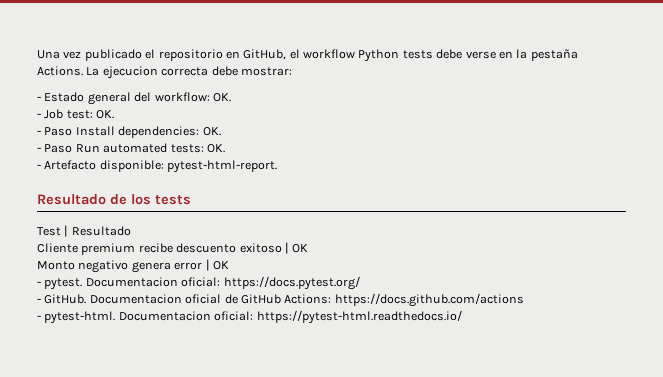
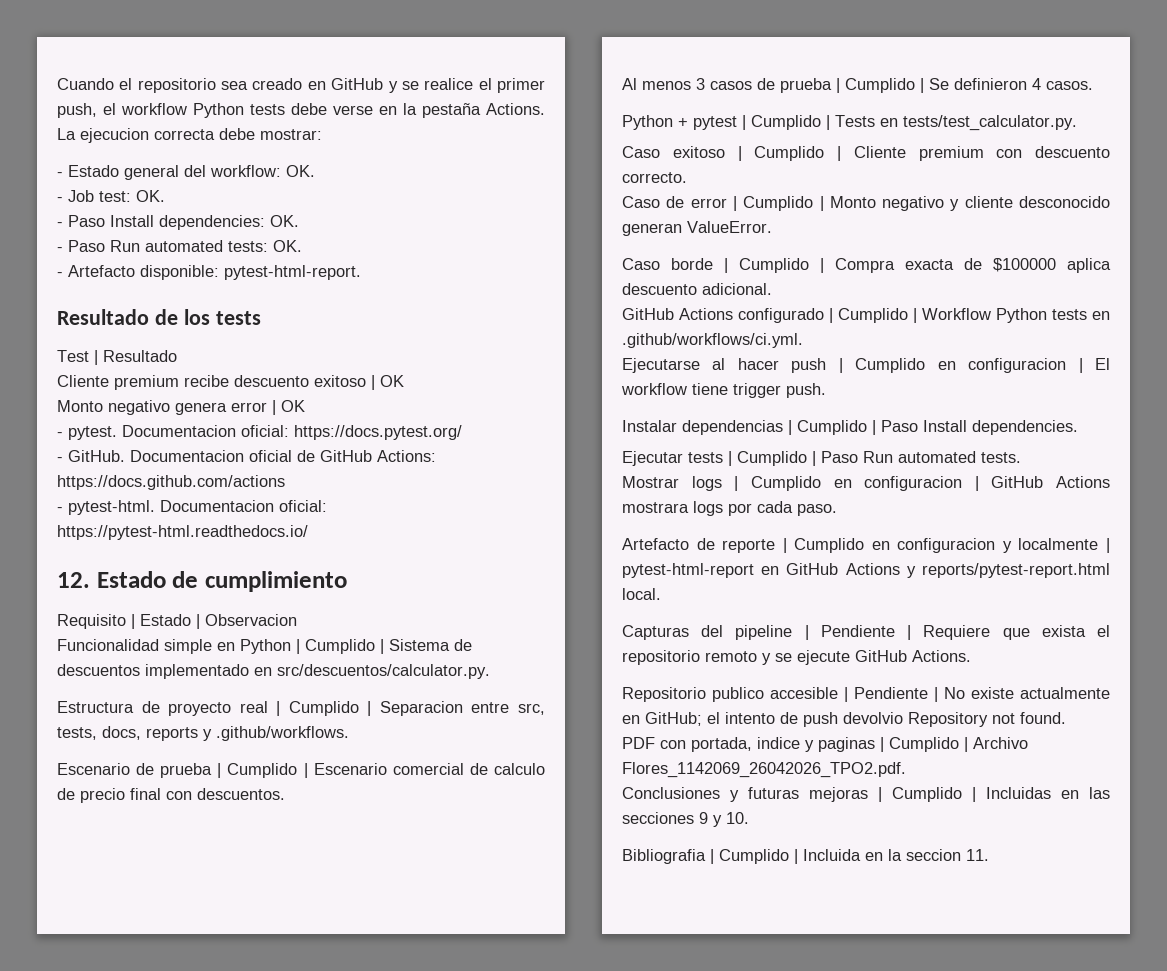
- Una vez publicado el repositorio en GitHub, el workflow Python tests debe verse en la pestaña Actions.
+ Cuando el repositorio sea creado en GitHub y se realice el primer push, el workflow Python tests debe verse en la pestaña Actions.
+ 12. Estado de cumplimiento
+ Requisito | Estado | Observacion
+ Funcionalidad simple en Python | Cumplido | Sistema de descuentos implementado en src/descuentos/calculator.py.
+ Estructura de proyecto real | Cumplido | Separacion entre src, tests, docs, reports y .github/workflows.
+ Escenario de prueba | Cumplido | Escenario comercial de calculo de precio final con descuentos.
+ Al menos 3 casos de prueba | Cumplido | Se definieron 4 casos.
+ Python + pytest | Cumplido | Tests en tests/test_calculator.py.
+ Caso exitoso | Cumplido | Cliente premium con descuento correcto.
+ Caso de error | Cumplido | Monto negativo y cliente desconocido generan ValueError.
+ Caso borde | Cumplido | Compra exacta de $100000 aplica descuento adicional.
+ GitHub Actions configurado | Cumplido | Workflow Python tests en .github/workflows/ci.yml.
+ Ejecutarse al hacer push | Cumplido en configuracion | El workflow tiene trigger push.
+ Instalar dependencias | Cumplido | Paso Install dependencies.
+ Ejecutar tests | Cumplido | Paso Run automated tests.
+ Mostrar logs | Cumplido en configuracion | GitHub Actions mostrara logs por cada paso.
+ Artefacto de reporte | Cumplido en configuracion y localmente | pytest-html-report en GitHub Actions y reports/pytest-report.html local.
+ Capturas del pipeline | Pendiente | Requiere que exista el repositorio remoto y se ejecute GitHub Actions.
+ Repositorio publico accesible | Pendiente | No existe actualmente en GitHub; el intento de push devolvio Repository not found.
+ PDF con portada, indice y paginas | Cumplido | Archivo Flores_1142069_26042026_TPO2.pdf.
+ Conclusiones y futuras mejoras | Cumplido | Incluidas en las secciones 9 y 10.
+ Bibliografia | Cumplido | Incluida en la seccion 11.

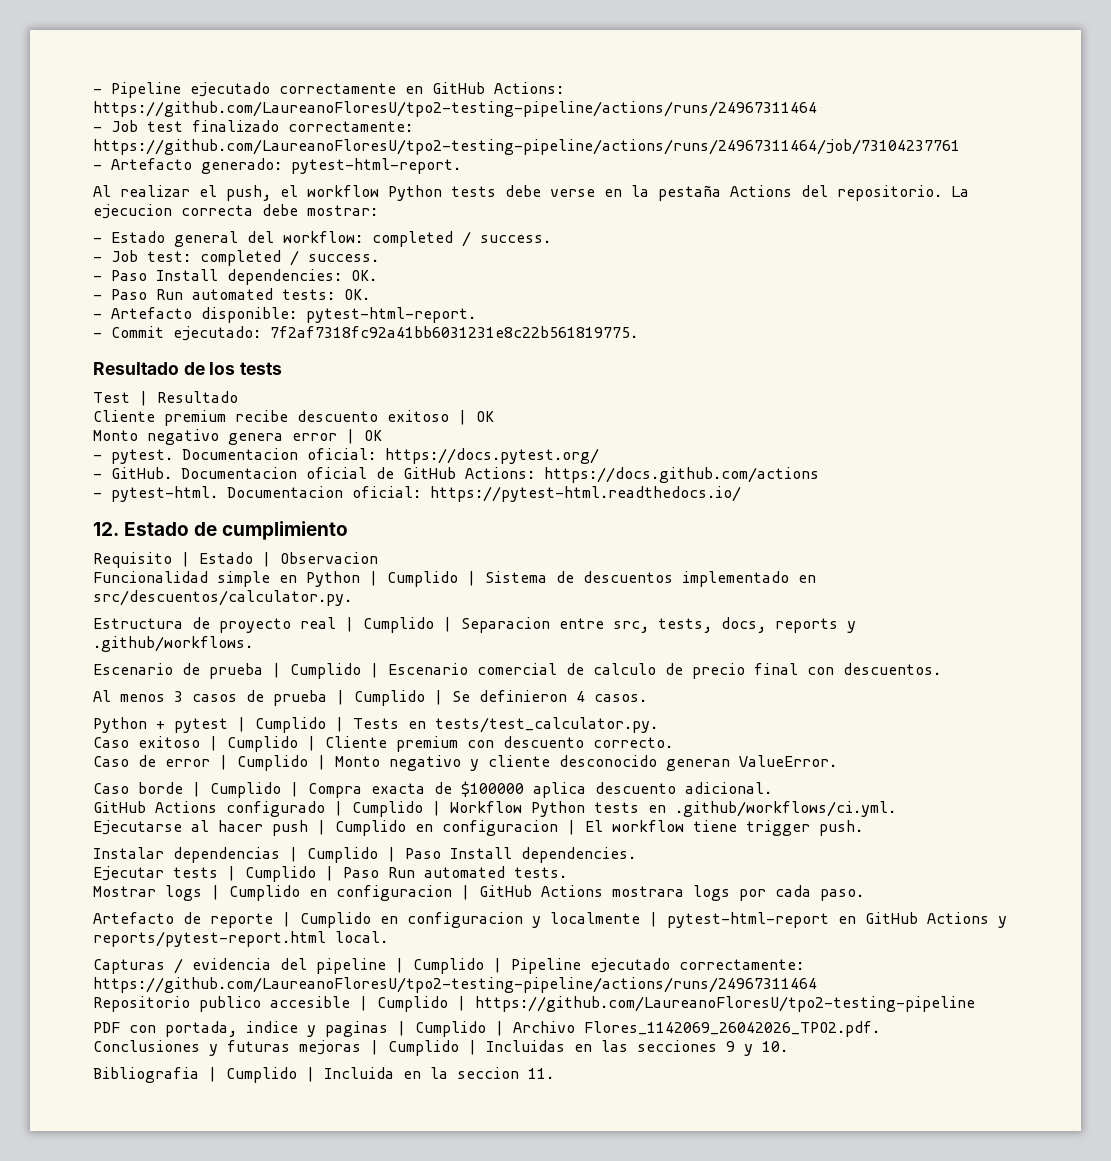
- Cuando el repositorio sea creado en GitHub y se realice el primer push, el workflow Python tests debe verse en la pestaña Actions.
+ - Pipeline ejecutado correctamente en GitHub Actions: https://github.com/LaureanoFloresU/tpo2-testing-pipeline/actions/runs/24967311464
+ - Job test finalizado correctamente: https://github.com/LaureanoFloresU/tpo2-testing-pipeline/actions/runs/24967311464/job/73104237761
+ - Artefacto generado: pytest-html-report.
+ Al realizar el push, el workflow Python tests debe verse en la pestaña Actions del repositorio.
- - Estado general del workflow: OK.
+ - Estado general del workflow: completed / success.
- - Job test: OK.
+ - Job test: completed / success.
+ - Commit ejecutado: 7f2af7318fc92a41bb6031231e8c22b561819775.
- Capturas del pipeline | Pendiente | Requiere que exista el repositorio remoto y se ejecute GitHub Actions.
- Repositorio publico accesible | Pendiente | No existe actualmente en GitHub; el intento de push devolvio Repository not found.
+ Capturas / evidencia del pipeline | Cumplido | Pipeline ejecutado correctamente: https://github.com/LaureanoFloresU/tpo2-testing-pipeline/actions/runs/24967311464
+ Repositorio publico accesible | Cumplido | https://github.com/LaureanoFloresU/tpo2-testing-pipeline

